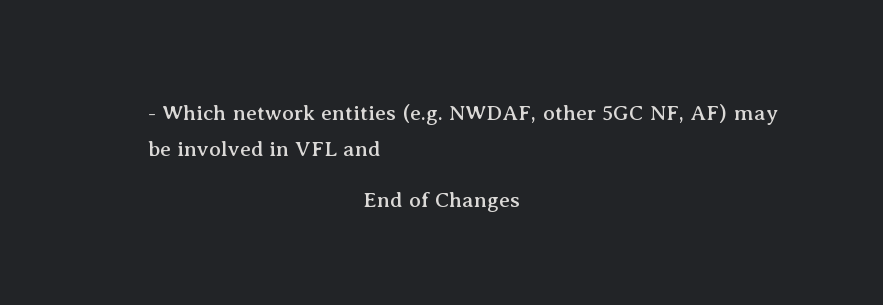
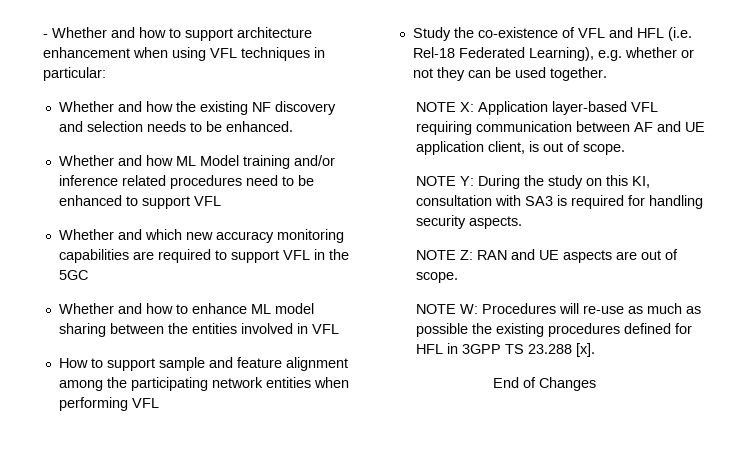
- - Which network entities (e.g. NWDAF, other 5GC NF, AF) may be involved in VFL and
+ - Whether and how to support architecture enhancement when using VFL techniques in particular:
+ Whether and how the existing NF discovery and selection needs to be enhanced.
+ Whether and how ML Model training and/or inference related procedures need to be enhanced to support VFL
+ Whether and which new accuracy monitoring capabilities are required to support VFL in the 5GC
+ Whether and how to enhance ML model sharing between the entities involved in VFL
+ How to support sample and feature alignment among the participating network entities when performing VFL
+ Study the co-existence of VFL and HFL (i.e. Rel-18 Federated Learning), e.g. whether or not they can be used together.
+ NOTE X: Application layer-based VFL requiring communication between AF and UE application client, is out of scope.
+ NOTE Y: During the study on this KI, consultation with SA3 is required for handling security aspects.
+ NOTE Z: RAN and UE aspects are out of scope.
+ NOTE W: Procedures will re-use as much as possible the existing procedures defined for HFL in 3GPP TS 23.288 [x].

